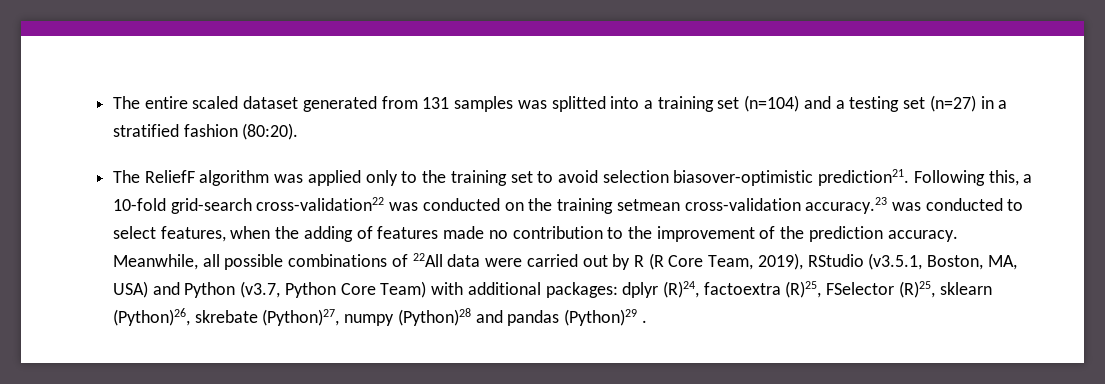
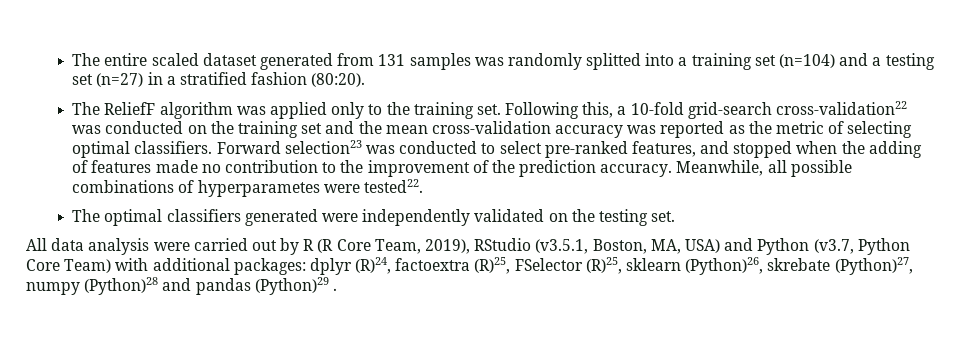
- The entire scaled dataset generated from 131 samples was splitted into a training set (n=104) and a testing set (n=27) in a stratified fashion (80:20).
+ The entire scaled dataset generated from 131 samples was randomly splitted into a training set (n=104) and a testing set (n=27) in a stratified fashion (80:20).
- The ReliefF algorithm was applied only to the training set to avoid selection biasover-optimistic prediction21.
+ The ReliefF algorithm was applied only to the training set.
- Following this, a 10-fold grid-search cross-validation22 was conducted on the training setmean cross-validation accuracy.23 was conducted to select features, when the adding of features made no contribution to the improvement of the prediction accuracy.
+ Following this, a 10-fold grid-search cross-validation22 was conducted on the training set and the mean cross-validation accuracy was reported as the metric of selecting optimal classifiers. Forward selection23 was conducted to select pre-ranked features, and stopped when the adding of features made no contribution to the improvement of the prediction accuracy.
- Meanwhile, all possible combinations of 22All data were carried out by R (R Core Team, 2019), RStudio (v3.5.1, Boston, MA, USA) and Python (v3.7, Python Core Team) with additional packages: dplyr (R)24, factoextra (R)25, FSelector (R)25, sklearn (Python)26, skrebate (Python)27, numpy (Python)28 and pandas (Python)29 .
+ Meanwhile, all possible combinations of hyperparametes were tested22.
+ The optimal classifiers generated were independently validated on the testing set.
+ All data analysis were carried out by R (R Core Team, 2019), RStudio (v3.5.1, Boston, MA, USA) and Python (v3.7, Python Core Team) with additional packages: dplyr (R)24, factoextra (R)25, FSelector (R)25, sklearn (Python)26, skrebate (Python)27, numpy (Python)28 and pandas (Python)29 .

